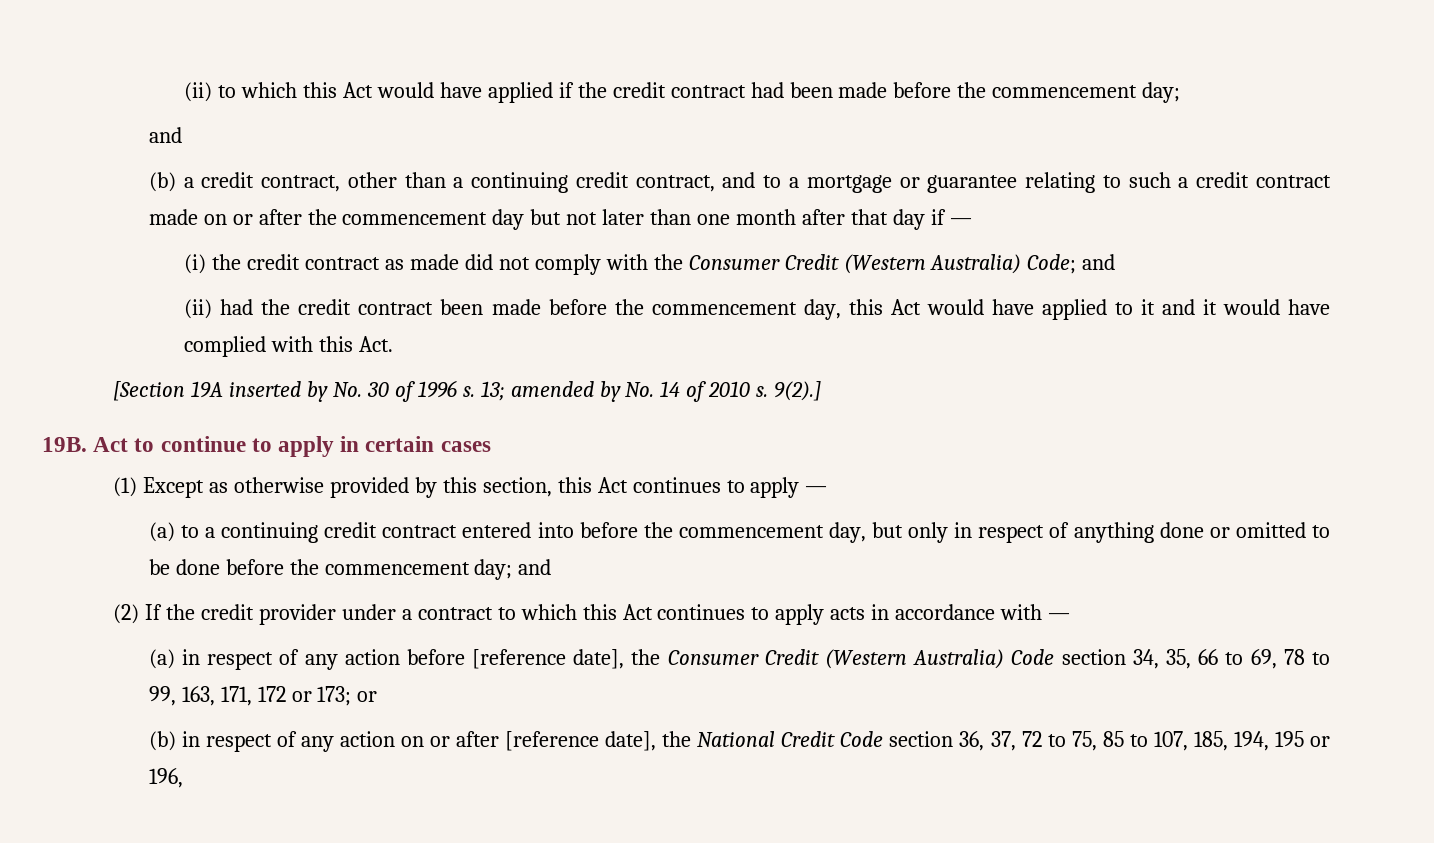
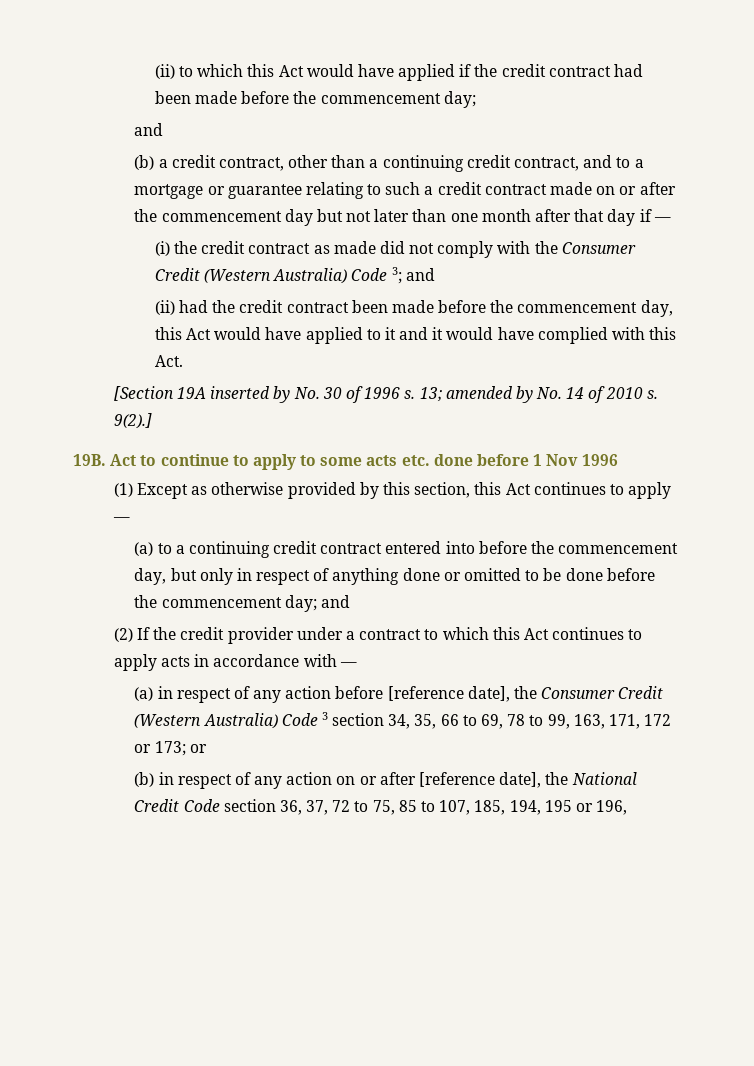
- (i) the credit contract as made did not comply with the Consumer Credit (Western Australia) Code; and
+ (i) the credit contract as made did not comply with the Consumer Credit (Western Australia) Code 3; and
- Act to continue to apply in certain cases
+ Act to continue to apply to some acts etc. done before 1 Nov 1996
- (a) in respect of any action before [reference date], the Consumer Credit (Western Australia) Code section 34, 35, 66 to 69, 78 to 99, 163, 171, 172 or 173; or
+ (a) in respect of any action before [reference date], the Consumer Credit (Western Australia) Code 3 section 34, 35, 66 to 69, 78 to 99, 163, 171, 172 or 173; or

